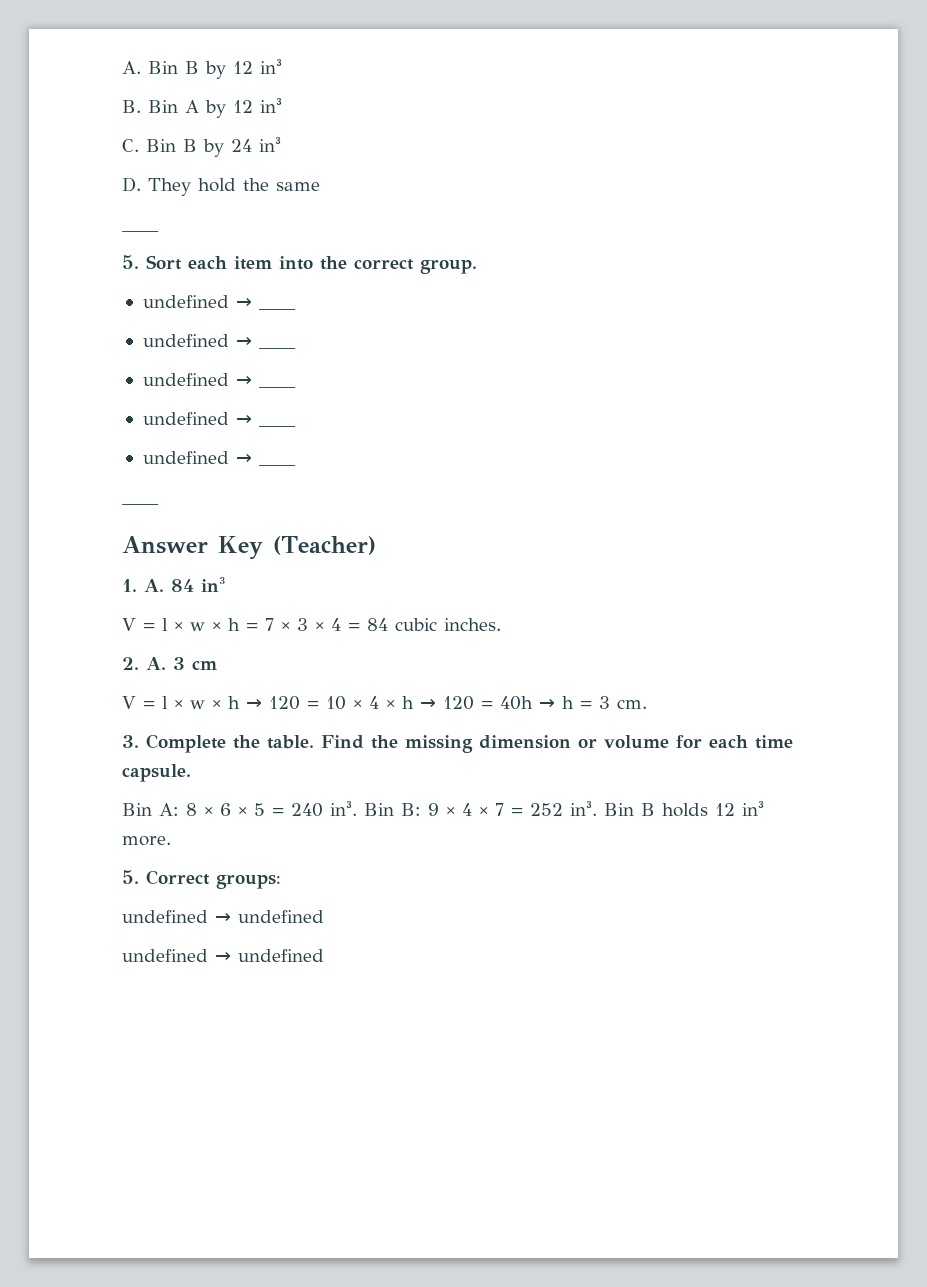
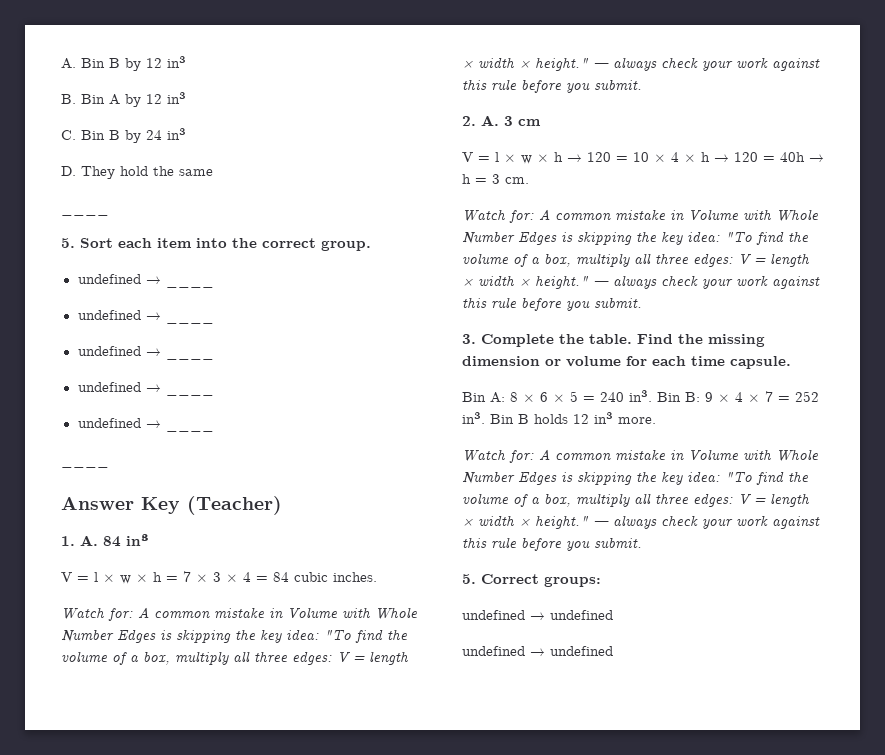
  V = l × w × h = 7 × 3 × 4 = 84 cubic inches.
+ Watch for: A common mistake in Volume with Whole Number Edges is skipping the key idea: "To find the volume of a box, multiply all three edges: V = length × width × height." — always check your work against this rule before you submit.
  V = l × w × h → 120 = 10 × 4 × h → 120 = 40h → h = 3 cm.
+ Watch for: A common mistake in Volume with Whole Number Edges is skipping the key idea: "To find the volume of a box, multiply all three edges: V = length × width × height." — always check your work against this rule before you submit.
  Bin B holds 12 in³ more.
+ Watch for: A common mistake in Volume with Whole Number Edges is skipping the key idea: "To find the volume of a box, multiply all three edges: V = length × width × height." — always check your work against this rule before you submit.

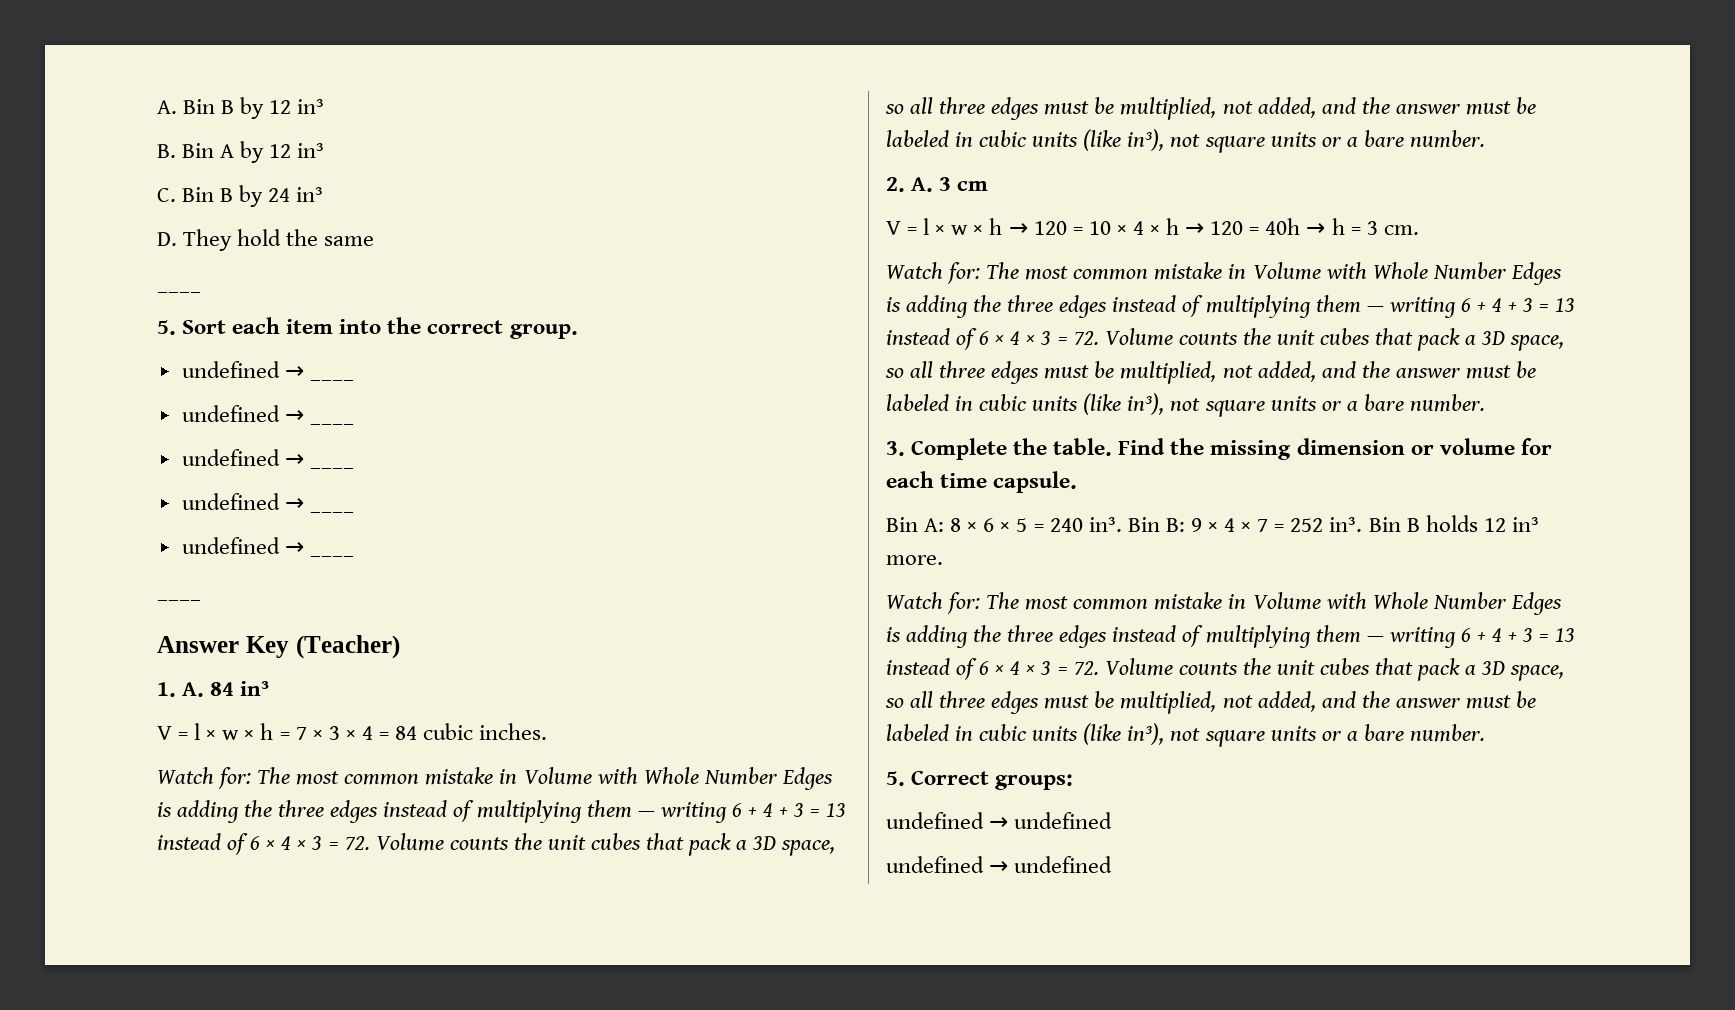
  V = l × w × h = 7 × 3 × 4 = 84 cubic inches.
- Watch for: A common mistake in Volume with Whole Number Edges is skipping the key idea: "To find the volume of a box, multiply all three edges: V = length × width × height." — always check your work against this rule before you submit.
+ Watch for: The most common mistake in Volume with Whole Number Edges is adding the three edges instead of multiplying them — writing 6 + 4 + 3 = 13 instead of 6 × 4 × 3 = 72. Volume counts the unit cubes that pack a 3D space, so all three edges must be multiplied, not added, and the answer must be labeled in cubic units (like in³), not square units or a bare number.
  V = l × w × h → 120 = 10 × 4 × h → 120 = 40h → h = 3 cm.
- Watch for: A common mistake in Volume with Whole Number Edges is skipping the key idea: "To find the volume of a box, multiply all three edges: V = length × width × height." — always check your work against this rule before you submit.
+ Watch for: The most common mistake in Volume with Whole Number Edges is adding the three edges instead of multiplying them — writing 6 + 4 + 3 = 13 instead of 6 × 4 × 3 = 72. Volume counts the unit cubes that pack a 3D space, so all three edges must be multiplied, not added, and the answer must be labeled in cubic units (like in³), not square units or a bare number.
  Bin B holds 12 in³ more.
- Watch for: A common mistake in Volume with Whole Number Edges is skipping the key idea: "To find the volume of a box, multiply all three edges: V = length × width × height." — always check your work against this rule before you submit.
+ Watch for: The most common mistake in Volume with Whole Number Edges is adding the three edges instead of multiplying them — writing 6 + 4 + 3 = 13 instead of 6 × 4 × 3 = 72. Volume counts the unit cubes that pack a 3D space, so all three edges must be multiplied, not added, and the answer must be labeled in cubic units (like in³), not square units or a bare number.

